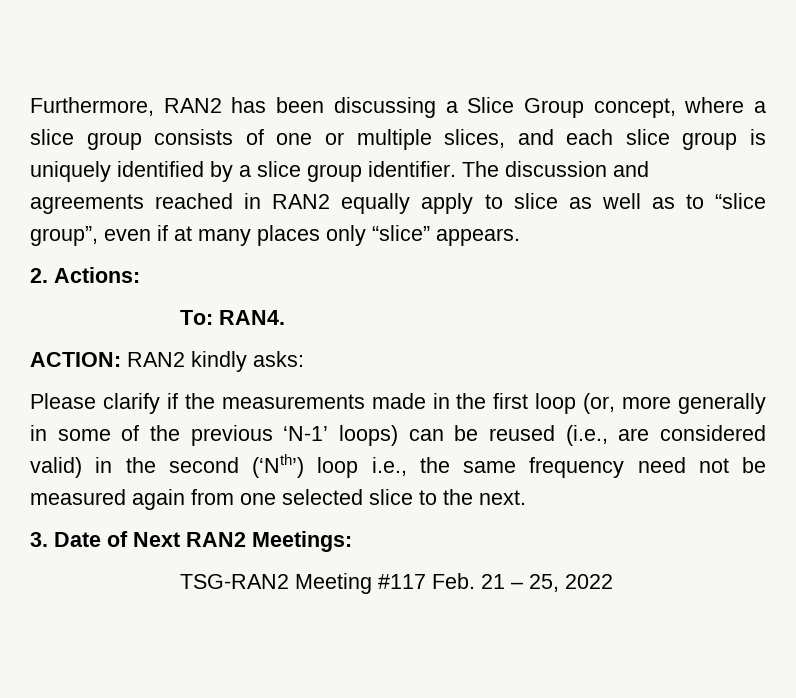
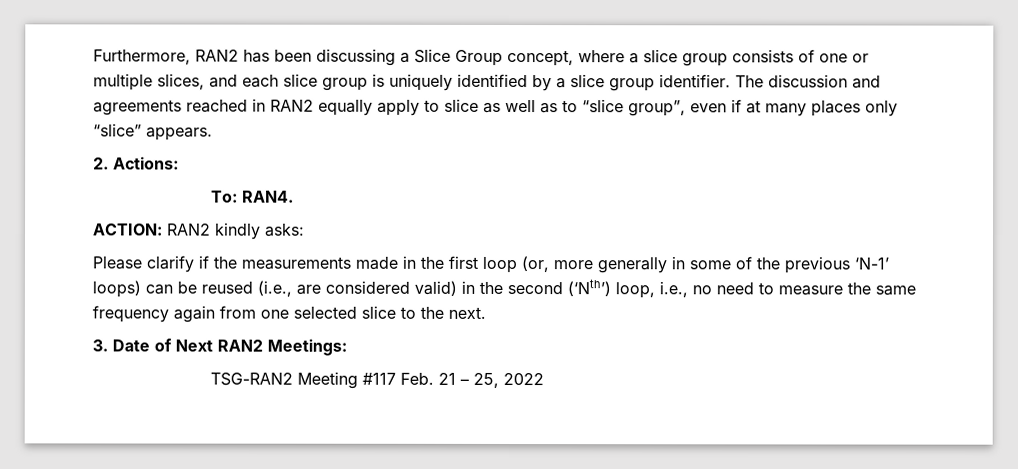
- Please clarify if the measurements made in the first loop (or, more generally in some of the previous ‘N-1’ loops) can be reused (i.e., are considered valid) in the second (‘Nth’) loop i.e., the same frequency need not be measured again from one selected slice to the next.
+ Please clarify if the measurements made in the first loop (or, more generally in some of the previous ‘N-1’ loops) can be reused (i.e., are considered valid) in the second (‘Nth’) loop, i.e., no need to measure the same frequency again from one selected slice to the next.

